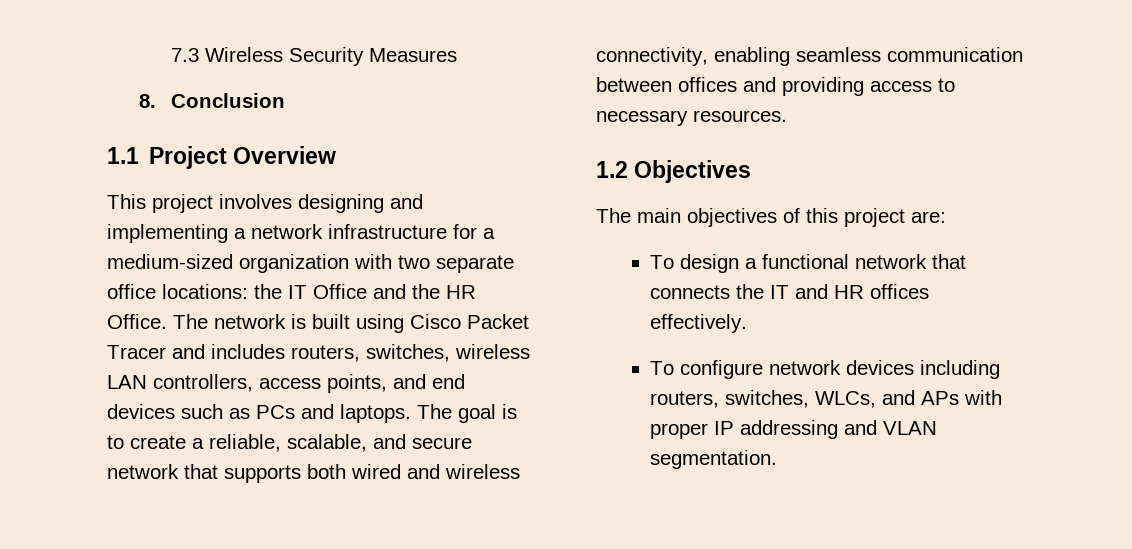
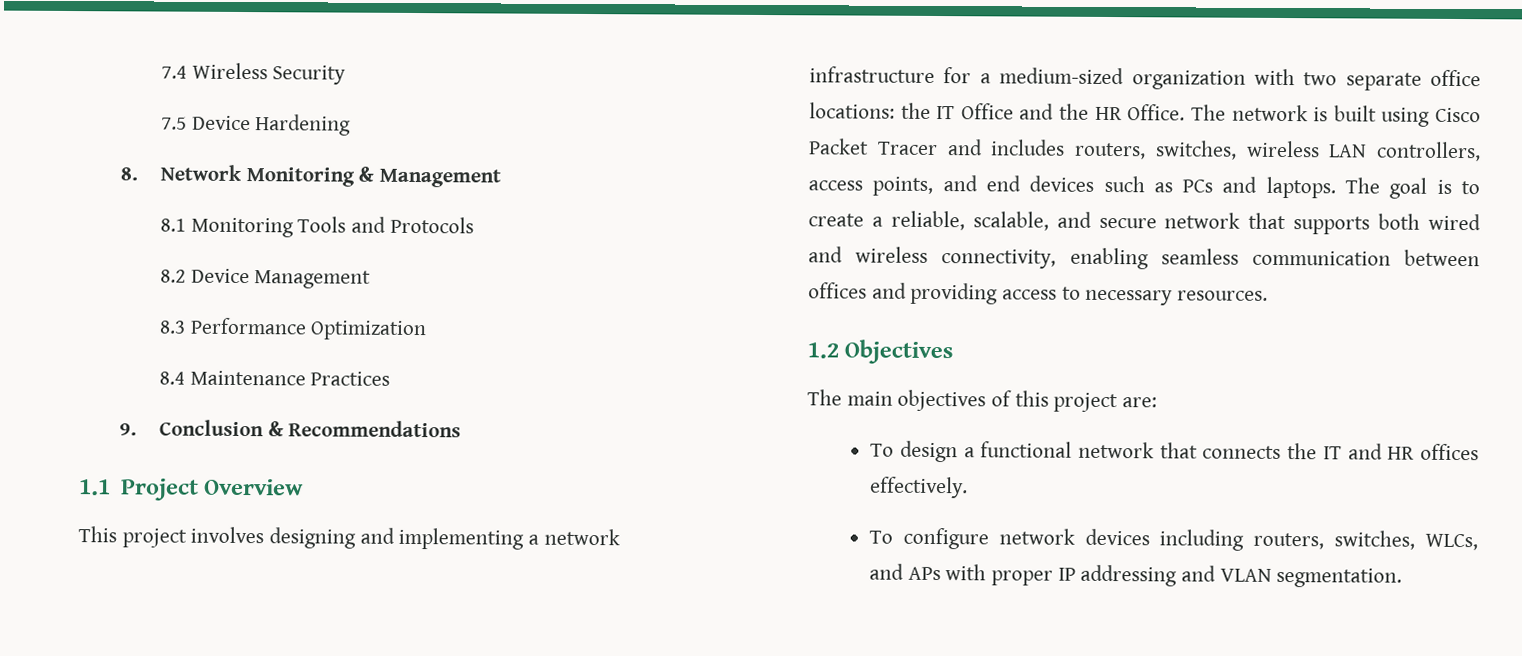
- 7.3 Wireless Security Measures
- 8. Conclusion
+ 7.4 Wireless Security
+ 7.5 Device Hardening
+ 8. Network Monitoring & Management
+ 8.1 Monitoring Tools and Protocols
+ 8.2 Device Management
+ 8.3 Performance Optimization
+ 8.4 Maintenance Practices
+ 9. Conclusion & Recommendations

